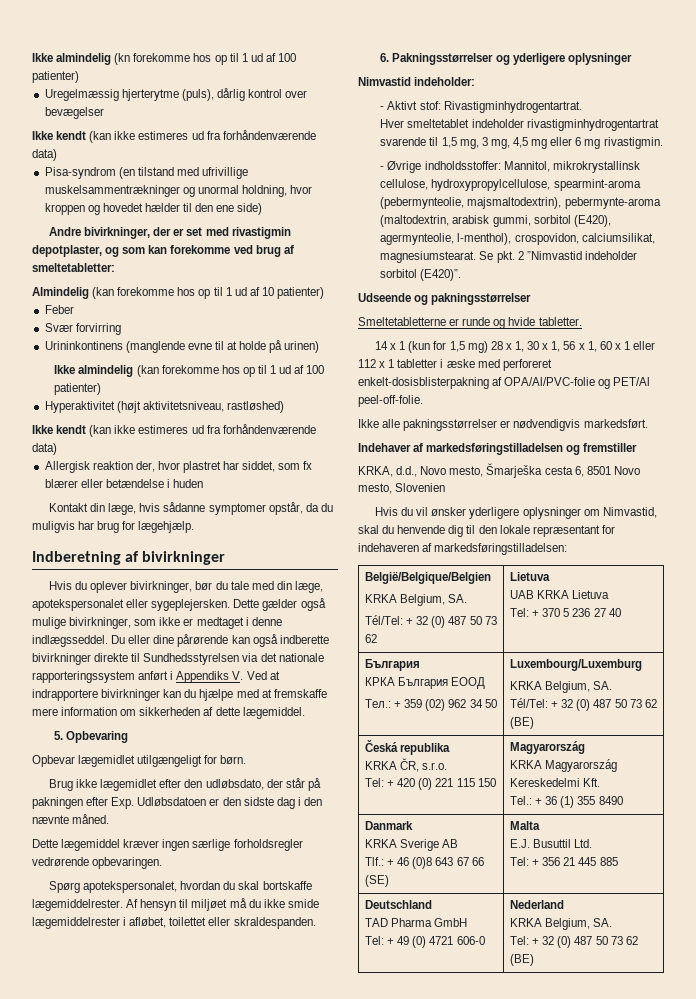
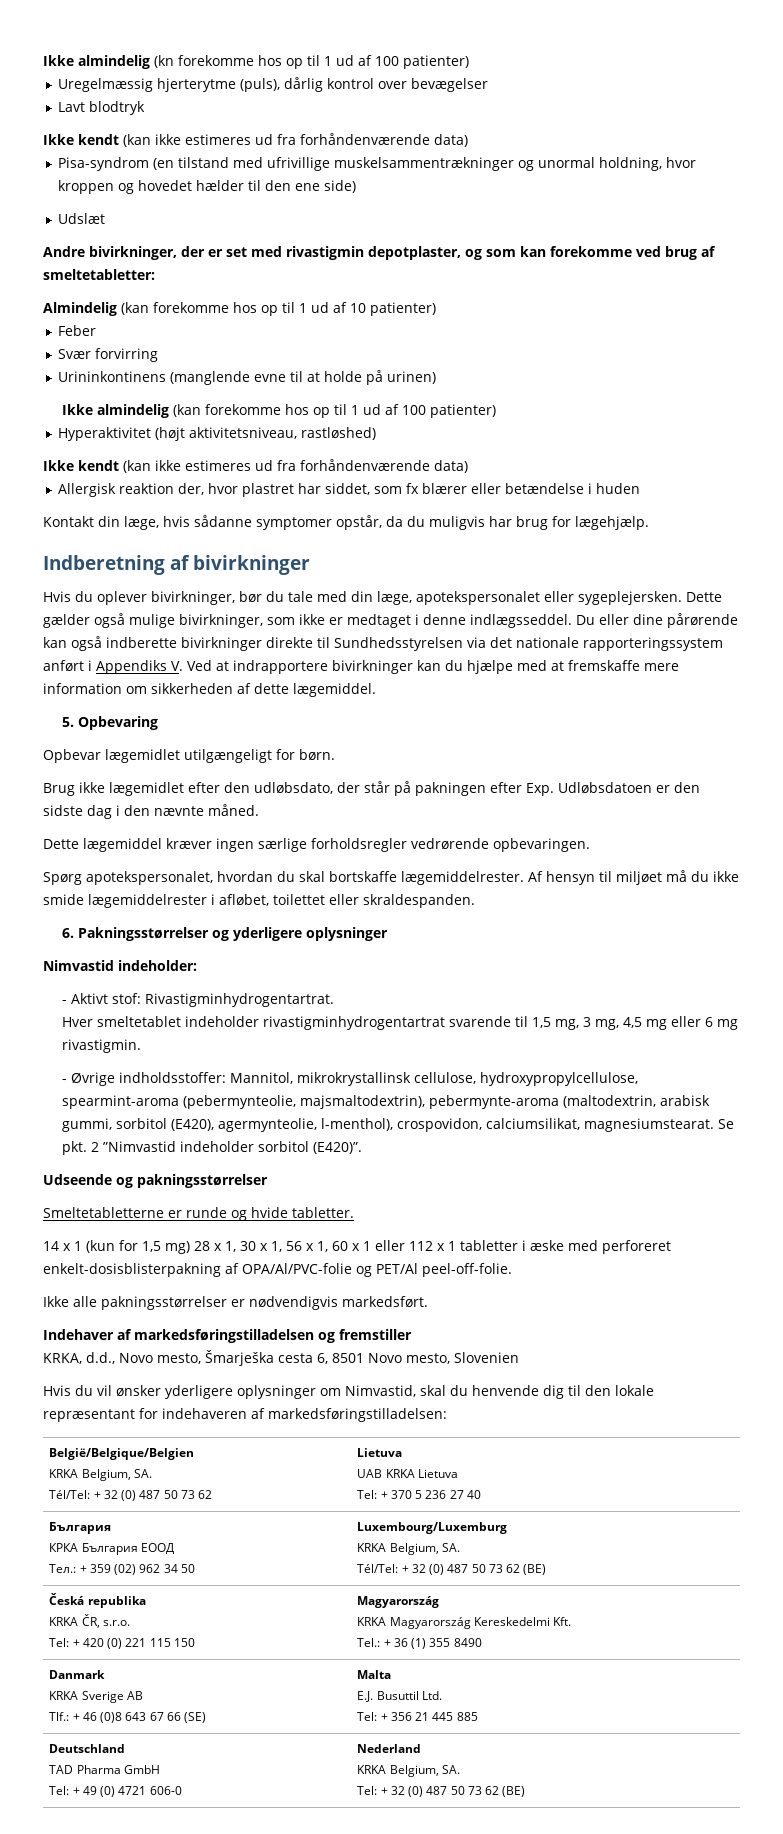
+ Lavt blodtryk
+ Udslæt

